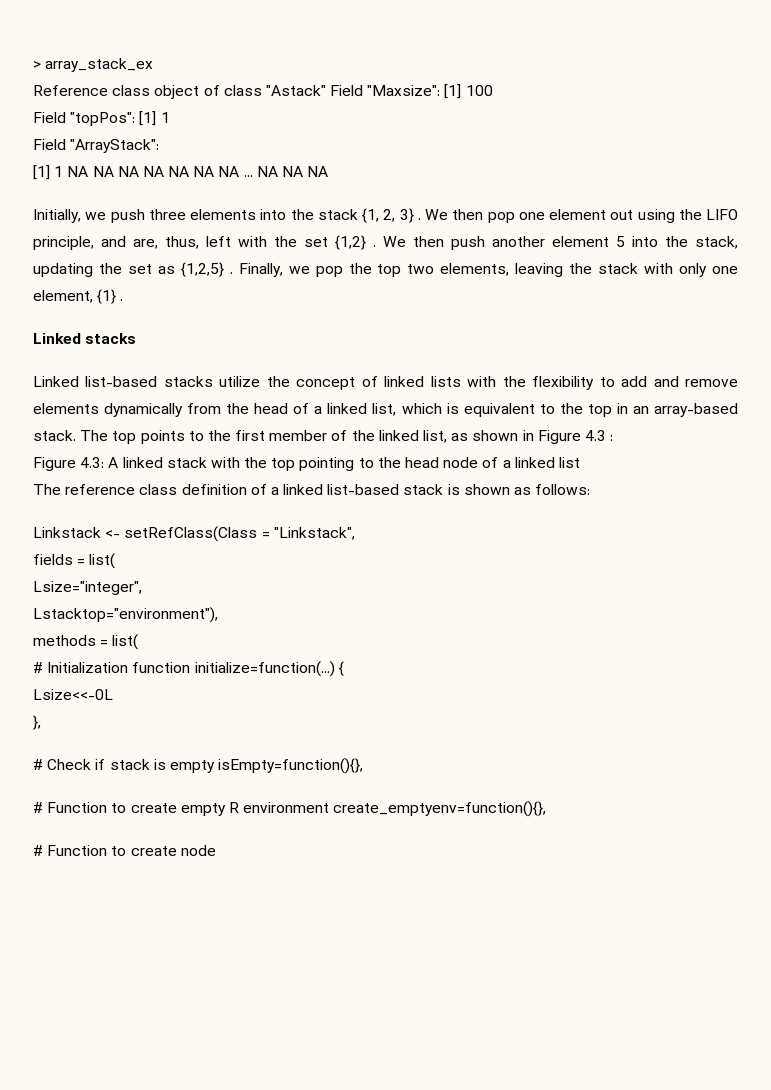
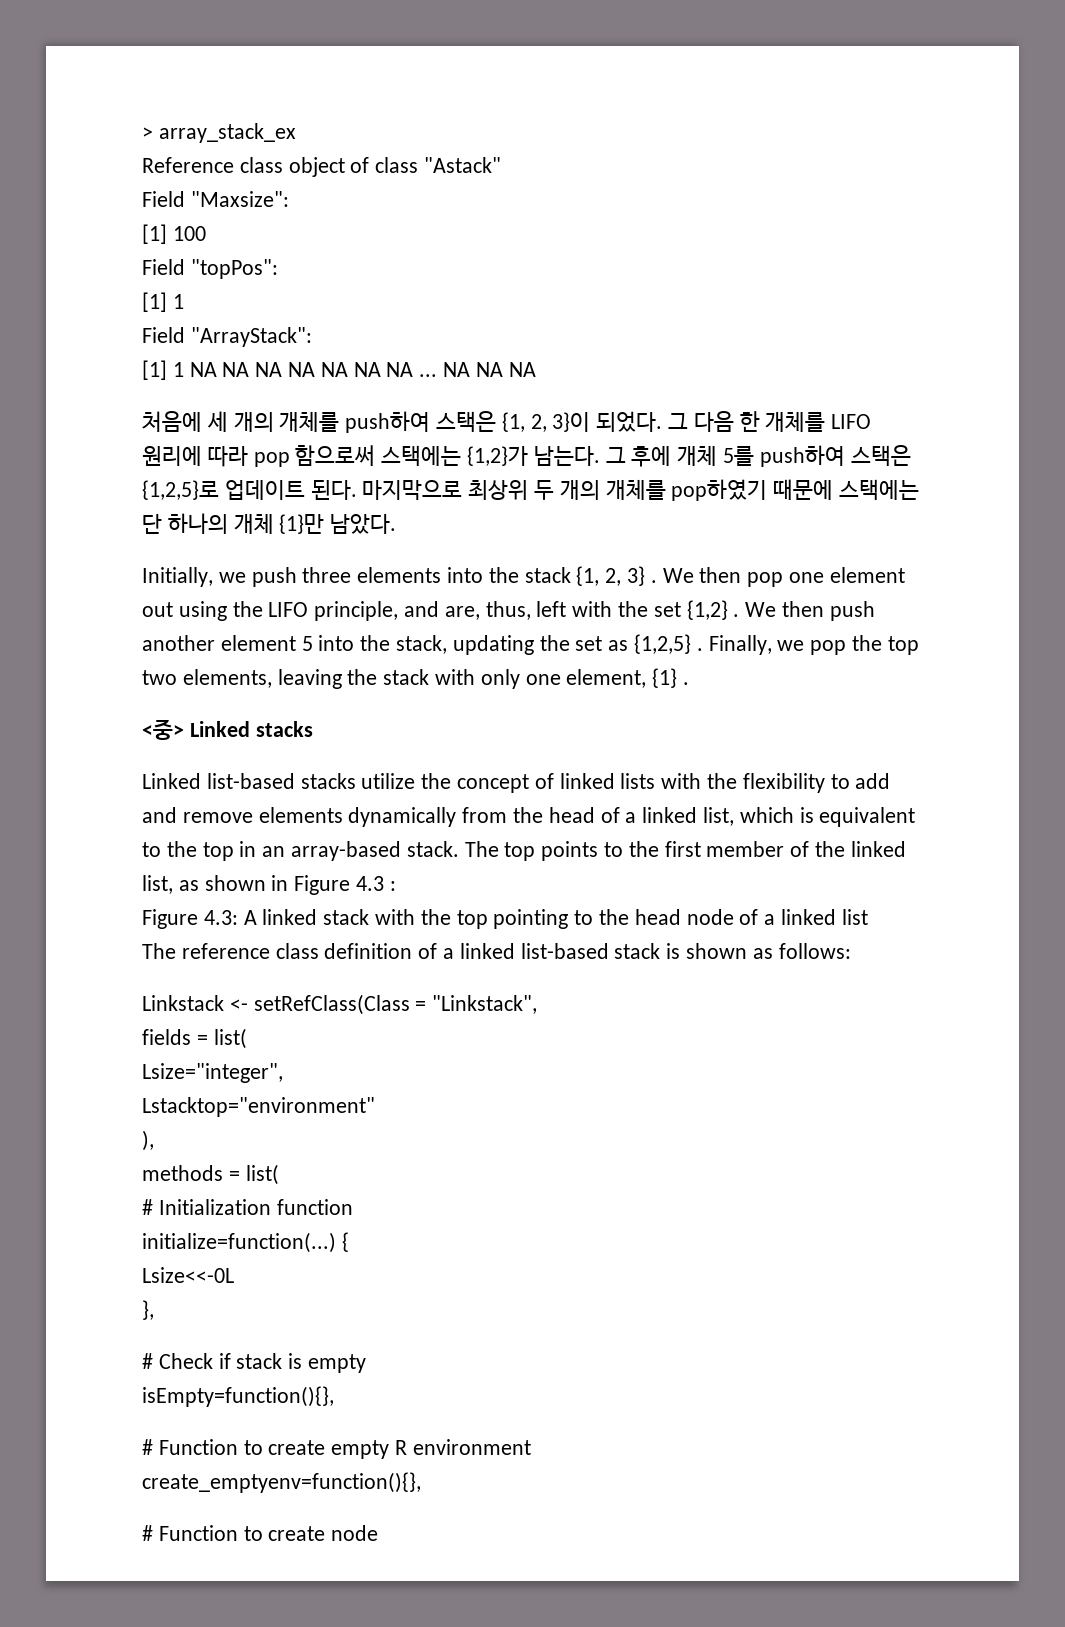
- Reference class object of class "Astack" Field "Maxsize": [1] 100
+ Reference class object of class "Astack"
+ Field "Maxsize":
+ [1] 100
- Field "topPos": [1] 1
+ Field "topPos":
+ [1] 1
+ 처음에 세 개의 개체를 push하여 스택은 {1, 2, 3}이 되었다. 그 다음 한 개체를 LIFO 원리에 따라 pop 함으로써 스택에는 {1,2}가 남는다. 그 후에 개체 5를 push하여 스택은 {1,2,5}로 업데이트 된다. 마지막으로 최상위 두 개의 개체를 pop하였기 때문에 스택에는 단 하나의 개체 {1}만 남았다.
- Linked stacks
+ <중> Linked stacks
- Lstacktop="environment"),
+ Lstacktop="environment"
+ ),
- # Initialization function initialize=function(...)
+ # Initialization function
+ initialize=function(...)
- # Check if stack is empty isEmpty=function(){},
+ # Check if stack is empty
+ isEmpty=function(){},
- # Function to create empty R environment create_emptyenv=function(){},
+ # Function to create empty R environment
+ create_emptyenv=function(){},

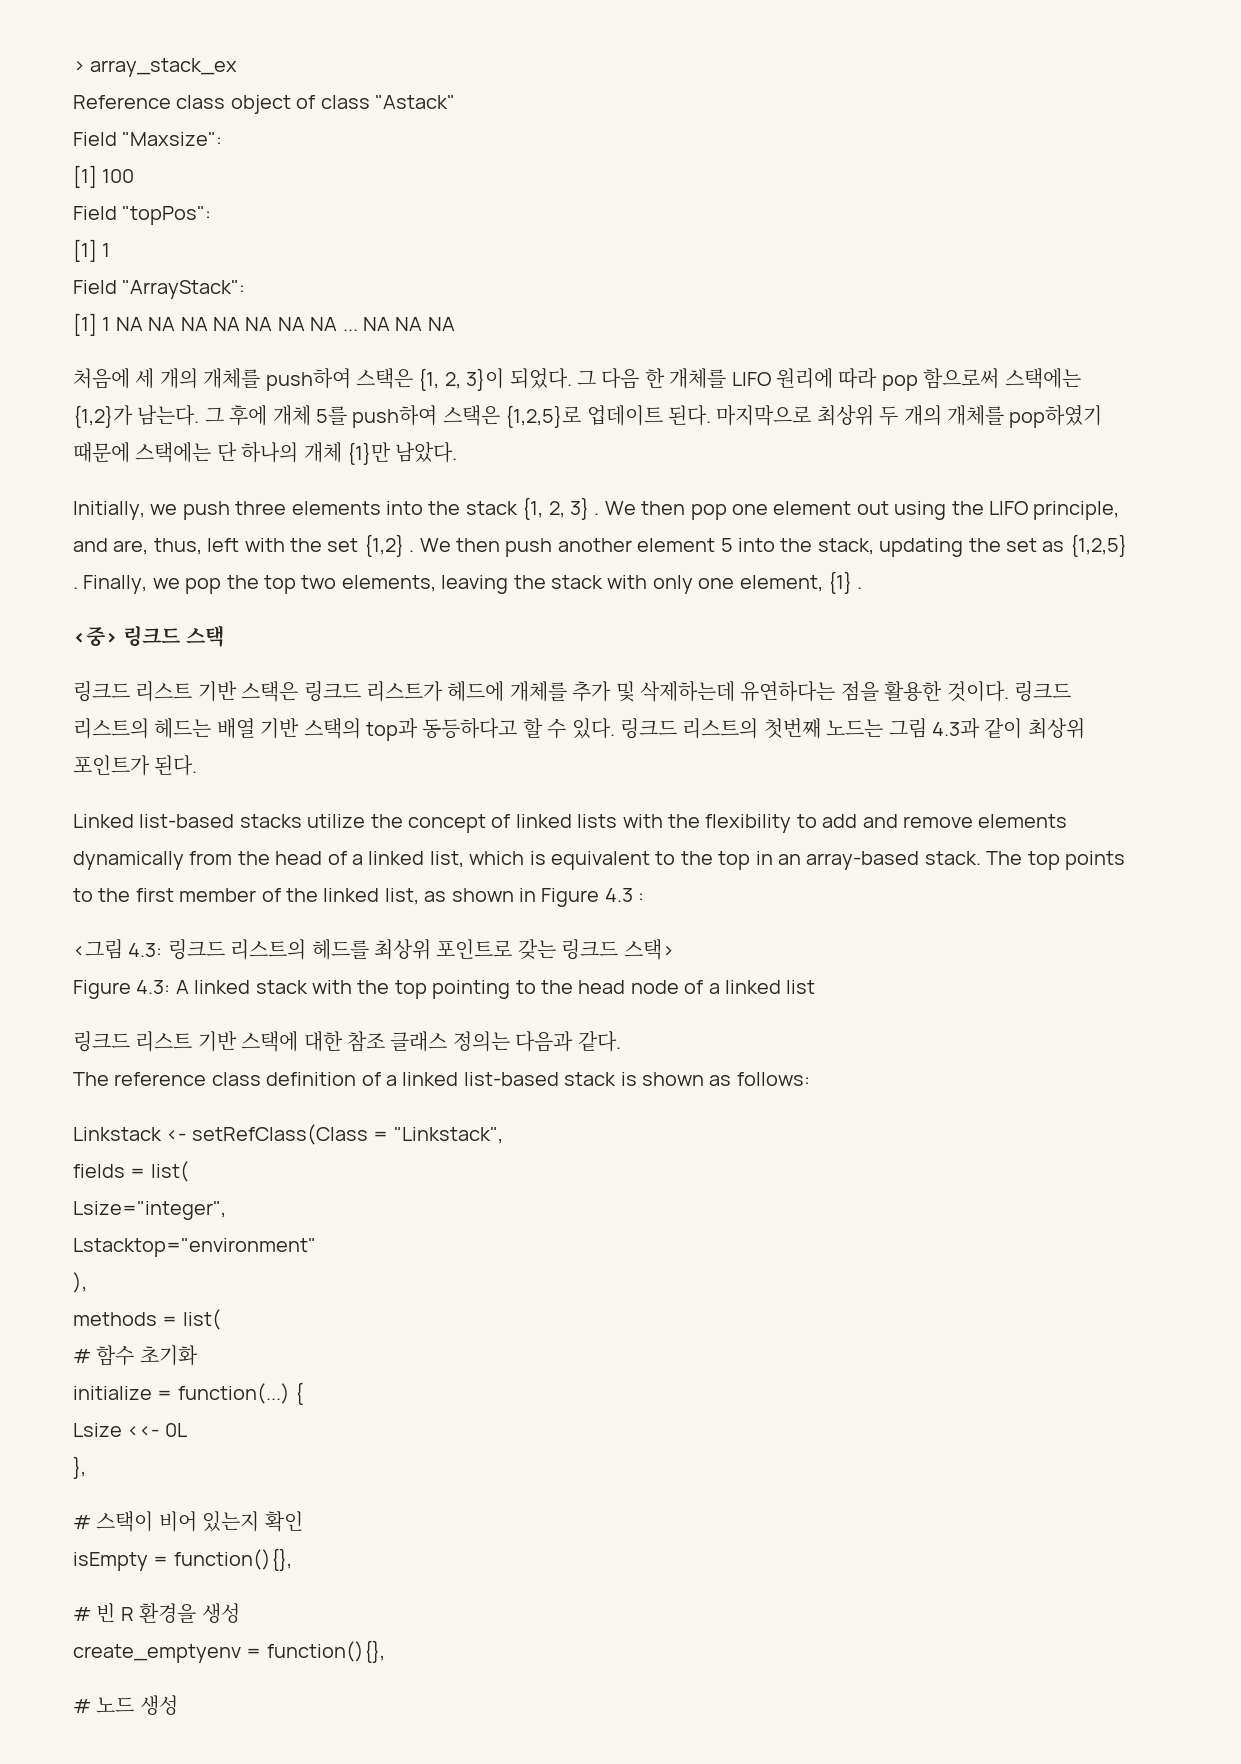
- <중> Linked stacks
+ <중> 링크드 스택
+ 링크드 리스트 기반 스택은 링크드 리스트가 헤드에 개체를 추가 및 삭제하는데 유연하다는 점을 활용한 것이다. 링크드 리스트의 헤드는 배열 기반 스택의 top과 동등하다고 할 수 있다. 링크드 리스트의 첫번째 노드는 그림 4.3과 같이 최상위 포인트가 된다.
+ <그림 4.3: 링크드 리스트의 헤드를 최상위 포인트로 갖는 링크드 스택>
+ 링크드 리스트 기반 스택에 대한 참조 클래스 정의는 다음과 같다.
- # Initialization function
- initialize=function(...) {
- Lsize<<-0L
+ # 함수 초기화
+ initialize = function(...) {
+ Lsize <<- 0L
  },
- # Check if stack is empty
- isEmpty=function(){},
- # Function to create empty R environment
- create_emptyenv=function(){},
- # Function to create node
+ # 스택이 비어 있는지 확인
+ isEmpty = function(){},
+ # 빈 R 환경을 생성
+ create_emptyenv = function(){},
+ # 노드 생성

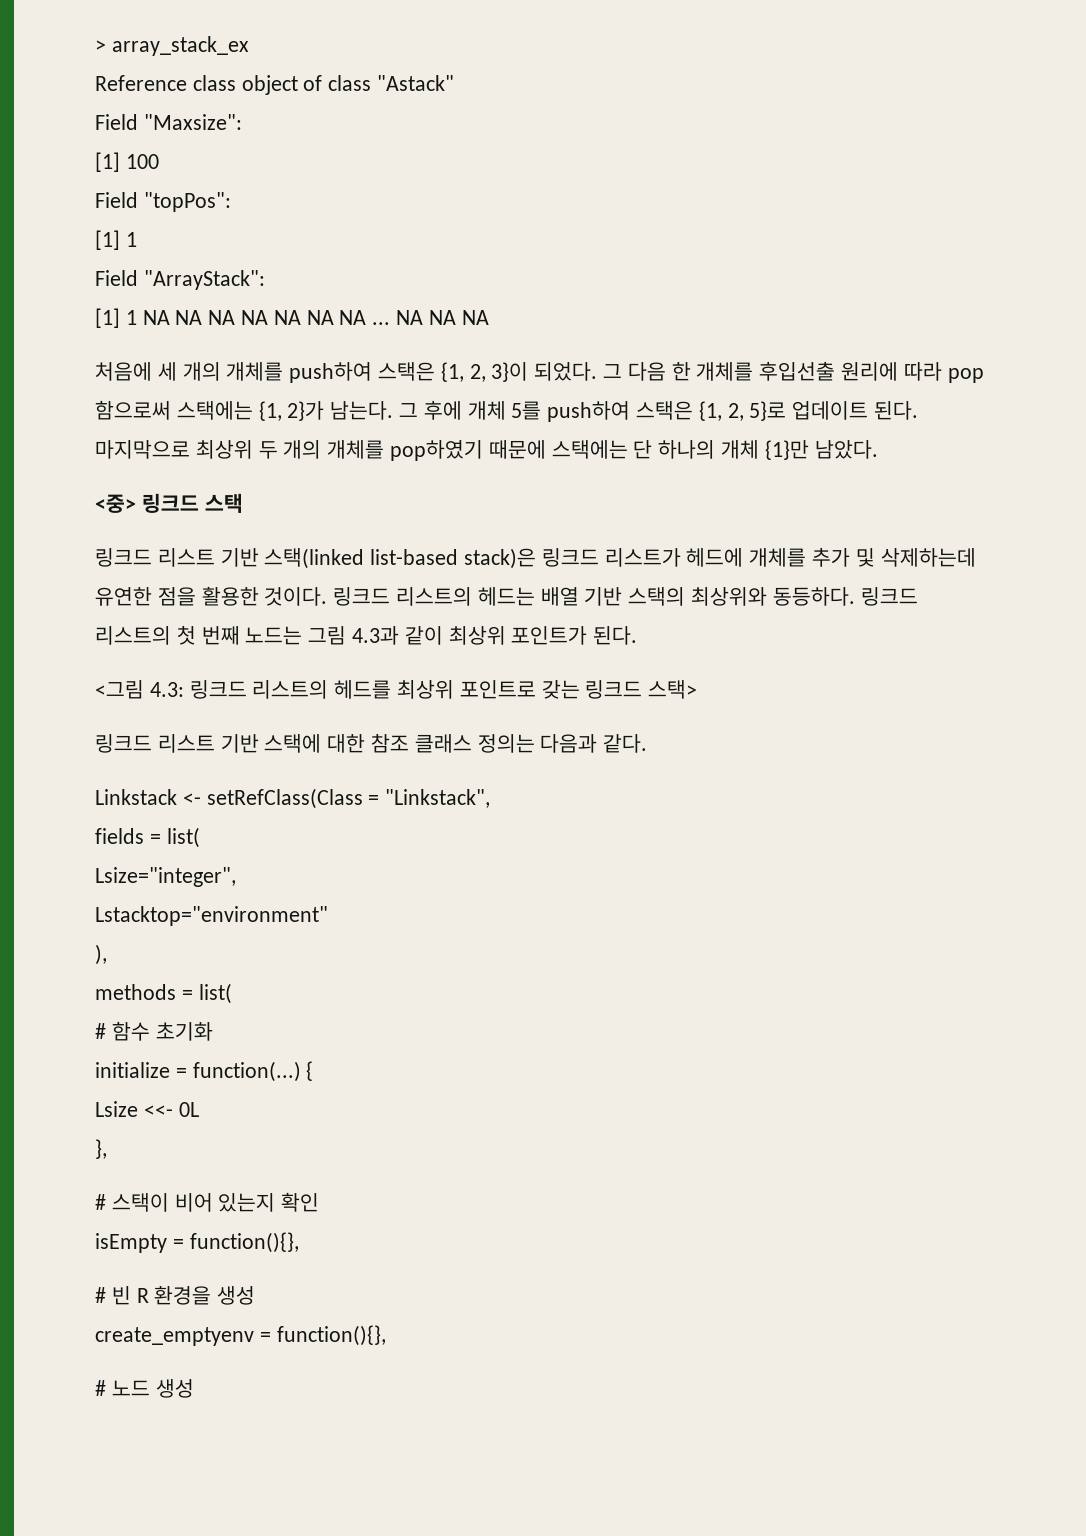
- 그 다음 한 개체를 LIFO 원리에 따라 pop 함으로써 스택에는 {1,2}가 남는다.
+ 그 다음 한 개체를 후입선출 원리에 따라 pop 함으로써 스택에는 {1, 2}가 남는다.
- 그 후에 개체 5를 push하여 스택은 {1,2,5}로 업데이트 된다.
+ 그 후에 개체 5를 push하여 스택은 {1, 2, 5}로 업데이트 된다.
- Initially, we push three elements into the stack {1, 2, 3} . We then pop one element out using the LIFO principle, and are, thus, left with the set {1,2} . We then push another element 5 into the stack, updating the set as {1,2,5} . Finally, we pop the top two elements, leaving the stack with only one element, {1} .
- 링크드 리스트 기반 스택은 링크드 리스트가 헤드에 개체를 추가 및 삭제하는데 유연하다는 점을 활용한 것이다.
+ 링크드 리스트 기반 스택(linked list-based stack)은 링크드 리스트가 헤드에 개체를 추가 및 삭제하는데 유연한 점을 활용한 것이다.
- 링크드 리스트의 헤드는 배열 기반 스택의 top과 동등하다고 할 수 있다. 링크드 리스트의 첫번째 노드는 그림 4.3과 같이 최상위 포인트가 된다.
+ 링크드 리스트의 헤드는 배열 기반 스택의 최상위와 동등하다. 링크드 리스트의 첫 번째 노드는 그림 4.3과 같이 최상위 포인트가 된다.
- Linked list-based stacks utilize the concept of linked lists with the flexibility to add and remove elements dynamically from the head of a linked list, which is equivalent to the top in an array-based stack. The top points to the first member of the linked list, as shown in Figure 4.3 :
- Figure 4.3: A linked stack with the top pointing to the head node of a linked list
- The reference class definition of a linked list-based stack is shown as follows:

